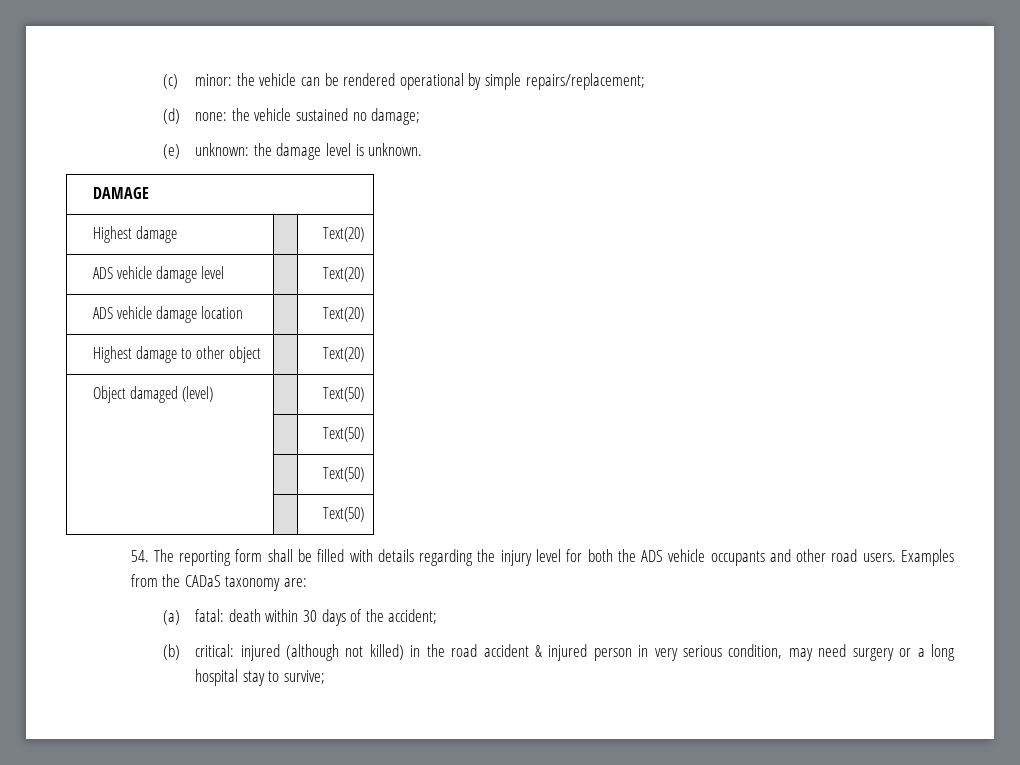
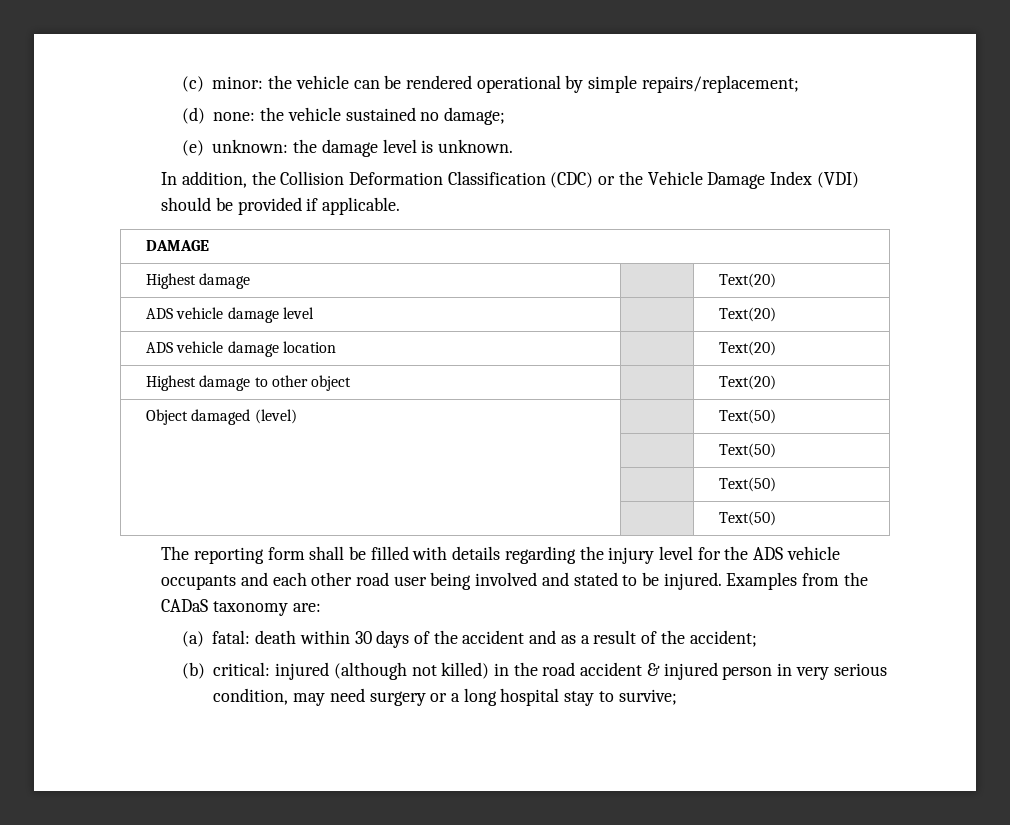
+ In addition, the Collision Deformation Classification (CDC) or the Vehicle Damage Index (VDI) should be provided if applicable.
- 54. The reporting form shall be filled with details regarding the injury level for both the ADS vehicle occupants and other road users.
+ The reporting form shall be filled with details regarding the injury level for the ADS vehicle occupants and each other road user being involved and stated to be injured.
- (a) fatal: death within 30 days of the accident;
+ (a) fatal: death within 30 days of the accident and as a result of the accident;

